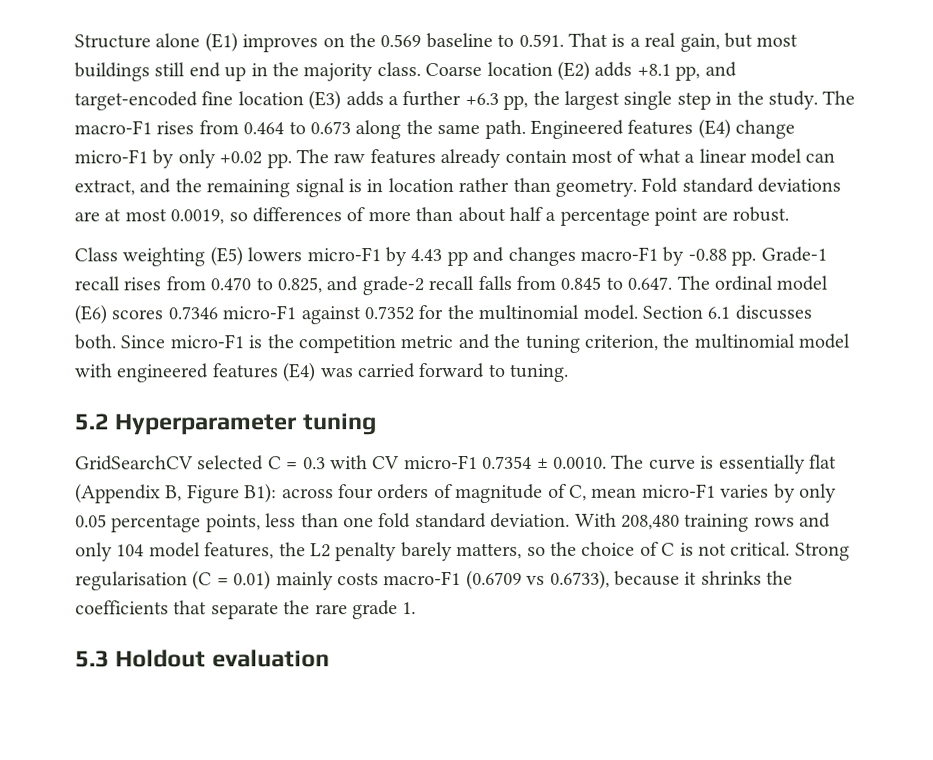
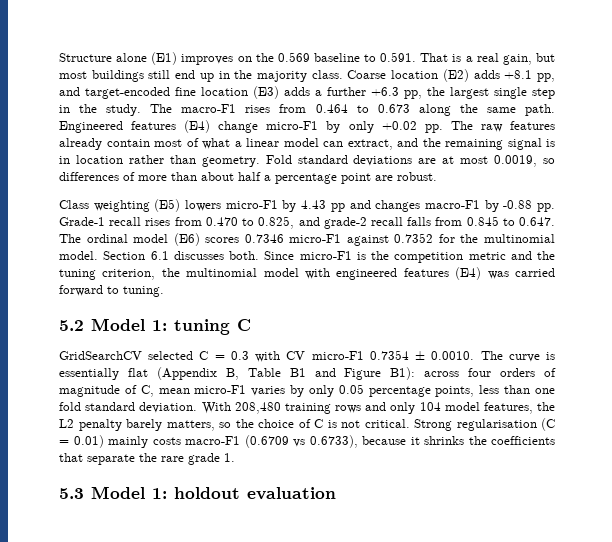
- 5.2 Hyperparameter tuning
+ 5.2 Model 1: tuning C
- GridSearchCV selected C = 0.3 with CV micro-F1 0.7354 ± 0.0010. The curve is essentially flat (Appendix B, Figure B1): across four orders of magnitude of C, mean micro-F1 varies by only 0.05 percentage points, less than one fold standard deviation.
+ GridSearchCV selected C = 0.3 with CV micro-F1 0.7354 ± 0.0010. The curve is essentially flat (Appendix B, Table B1 and Figure B1): across four orders of magnitude of C, mean micro-F1 varies by only 0.05 percentage points, less than one fold standard deviation.
- 5.3 Holdout evaluation
+ 5.3 Model 1: holdout evaluation

